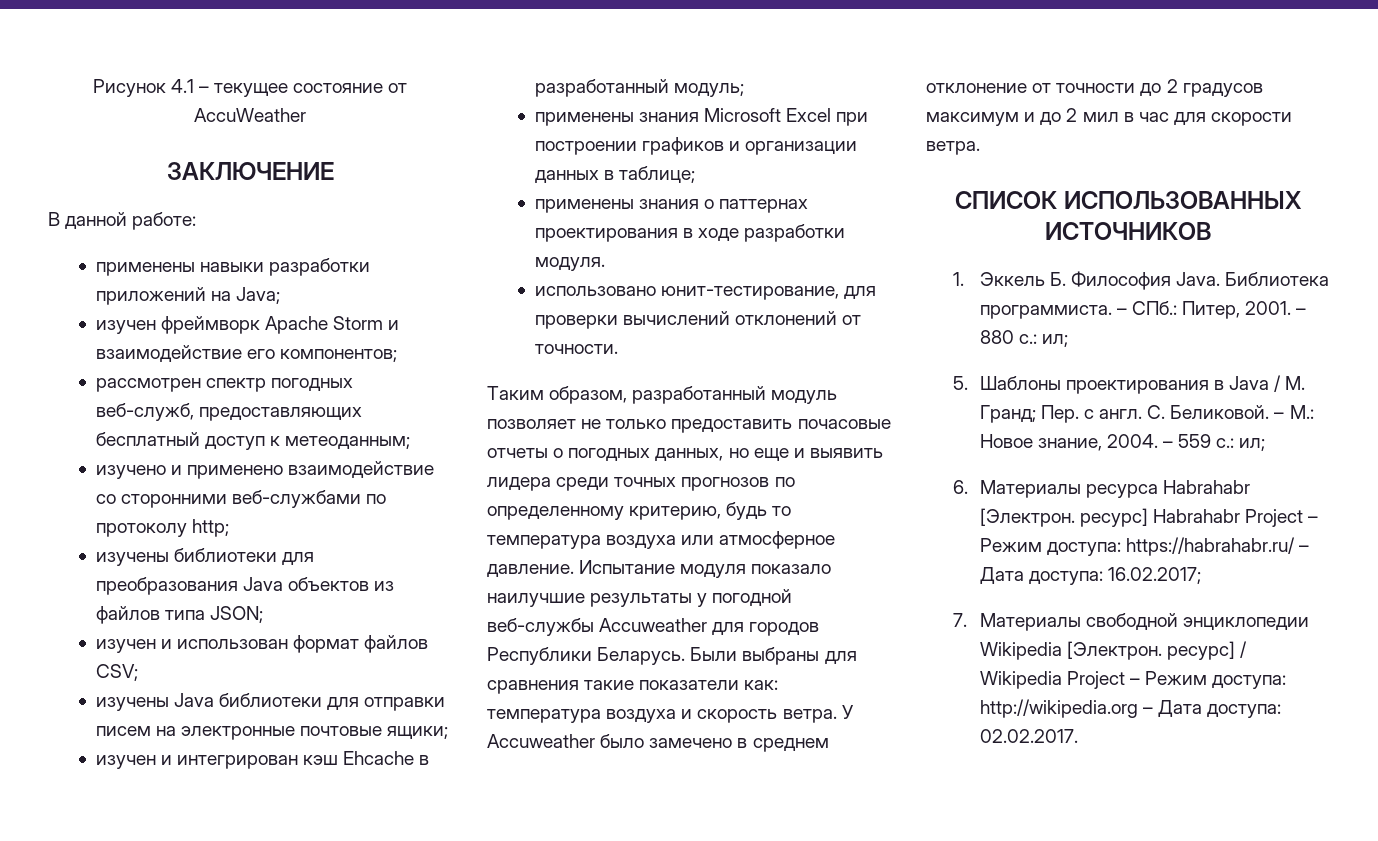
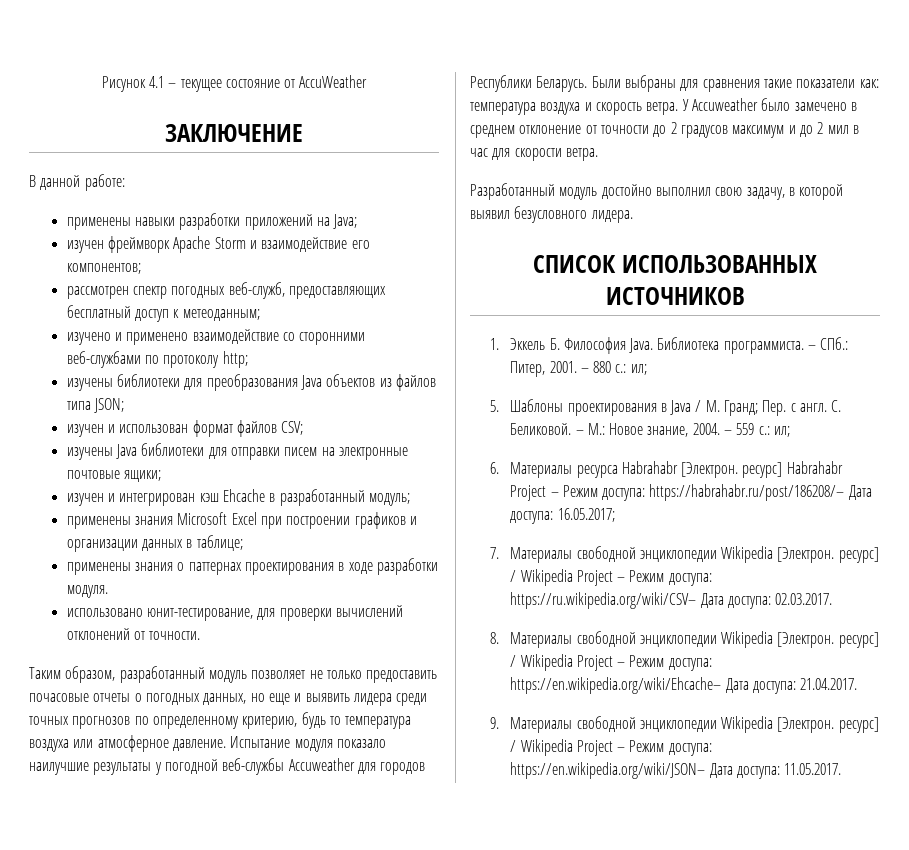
+ Разработанный модуль достойно выполнил свою задачу, в которой выявил безусловного лидера.
- 6. Материалы ресурса Habrahabr [Электрон. ресурс] Habrahabr Project – Режим доступа: https://habrahabr.ru/ – Дата доступа: 16.02.2017;
+ 6. Материалы ресурса Habrahabr [Электрон. ресурс] Habrahabr Project – Режим доступа: https://habrahabr.ru/post/186208/– Дата доступа: 16.05.2017;
- 7. Материалы свободной энциклопедии Wikipedia [Электрон. ресурс] / Wikipedia Project – Режим доступа: http://wikipedia.org – Дата доступа: 02.02.2017.
+ 7. Материалы свободной энциклопедии Wikipedia [Электрон. ресурс] / Wikipedia Project – Режим доступа: https://ru.wikipedia.org/wiki/CSV– Дата доступа: 02.03.2017.
+ 8. Материалы свободной энциклопедии Wikipedia [Электрон. ресурс] / Wikipedia Project – Режим доступа: https://en.wikipedia.org/wiki/Ehcache– Дата доступа: 21.04.2017.
+ 9. Материалы свободной энциклопедии Wikipedia [Электрон. ресурс] / Wikipedia Project – Режим доступа: https://en.wikipedia.org/wiki/JSON– Дата доступа: 11.05.2017.

